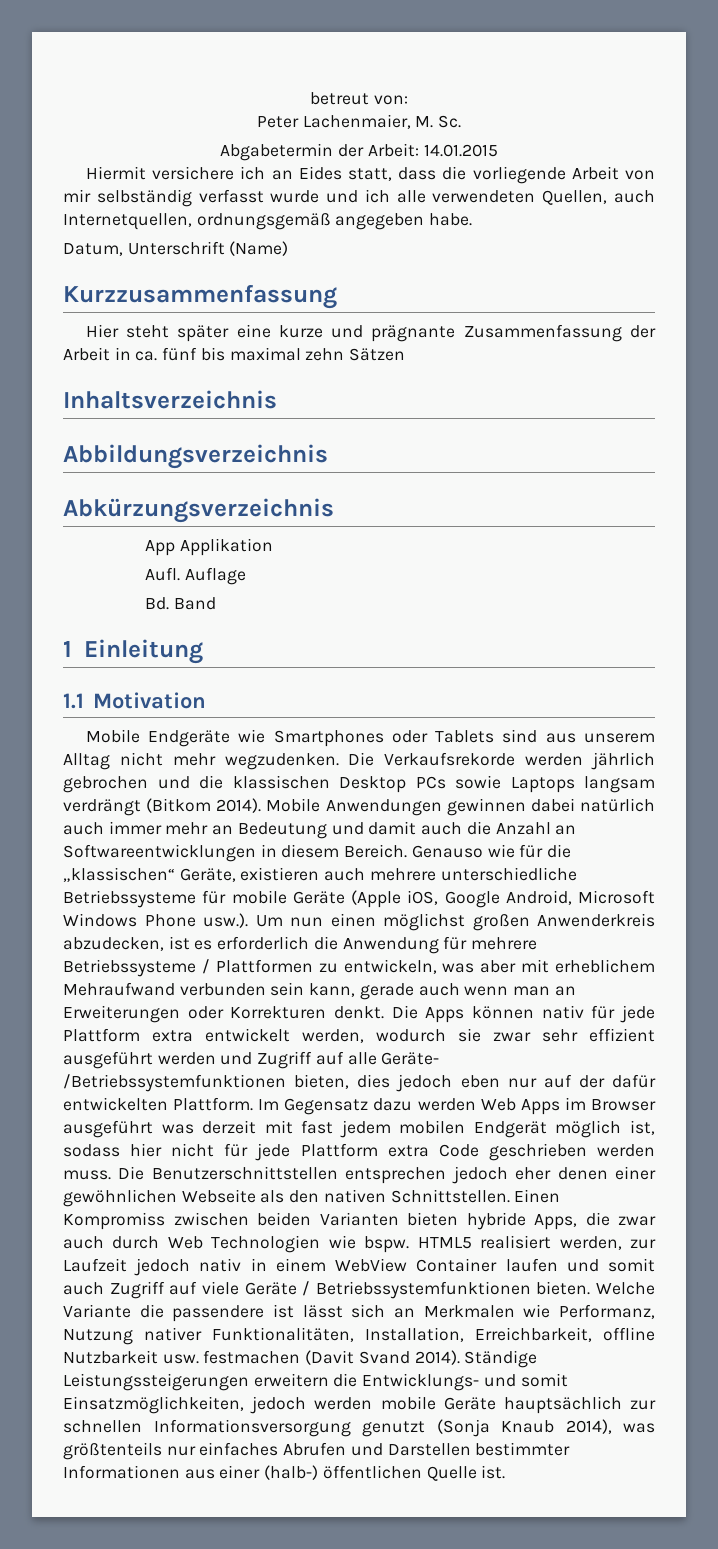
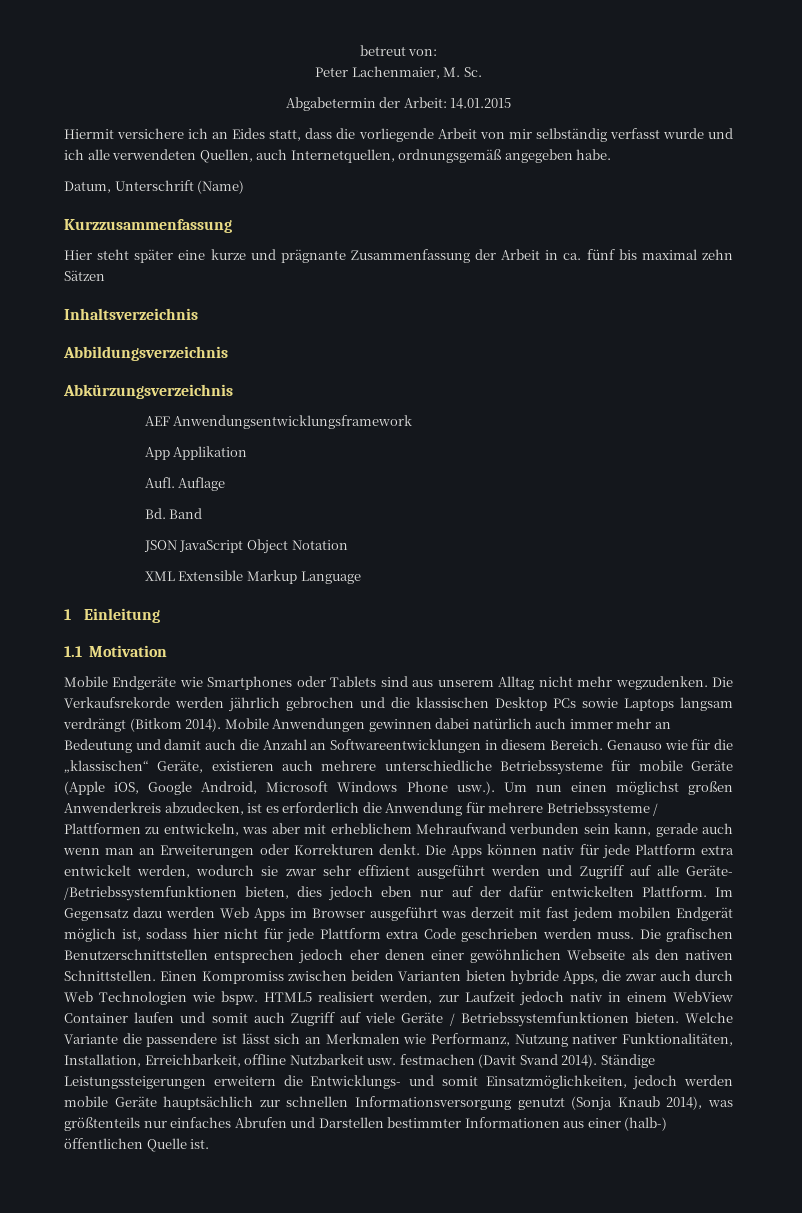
+ AEF Anwendungsentwicklungsframework
+ JSON JavaScript Object Notation
+ XML Extensible Markup Language
- Die Benutzerschnittstellen entsprechen jedoch eher denen einer gewöhnlichen Webseite als den nativen Schnittstellen.
+ Die grafischen Benutzerschnittstellen entsprechen jedoch eher denen einer gewöhnlichen Webseite als den nativen Schnittstellen.

